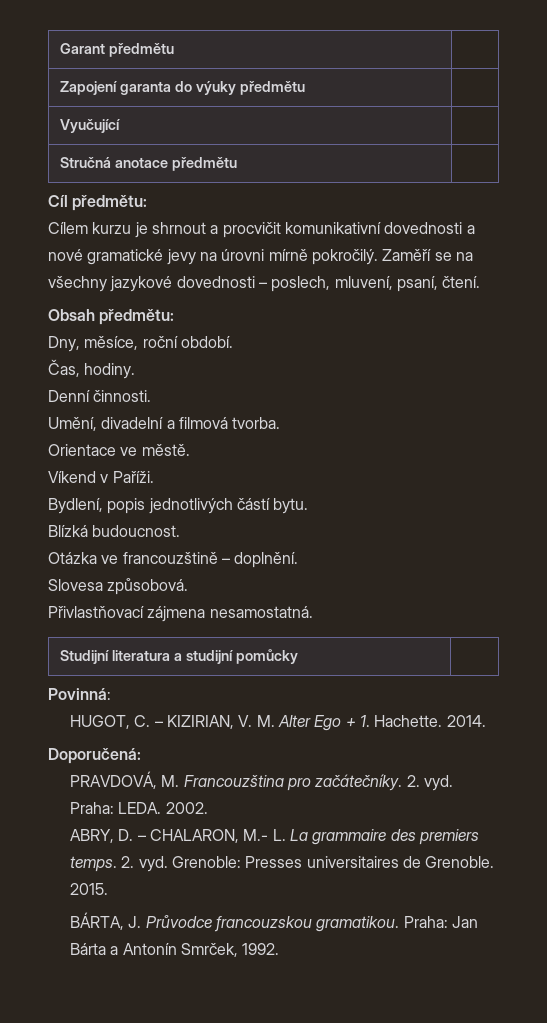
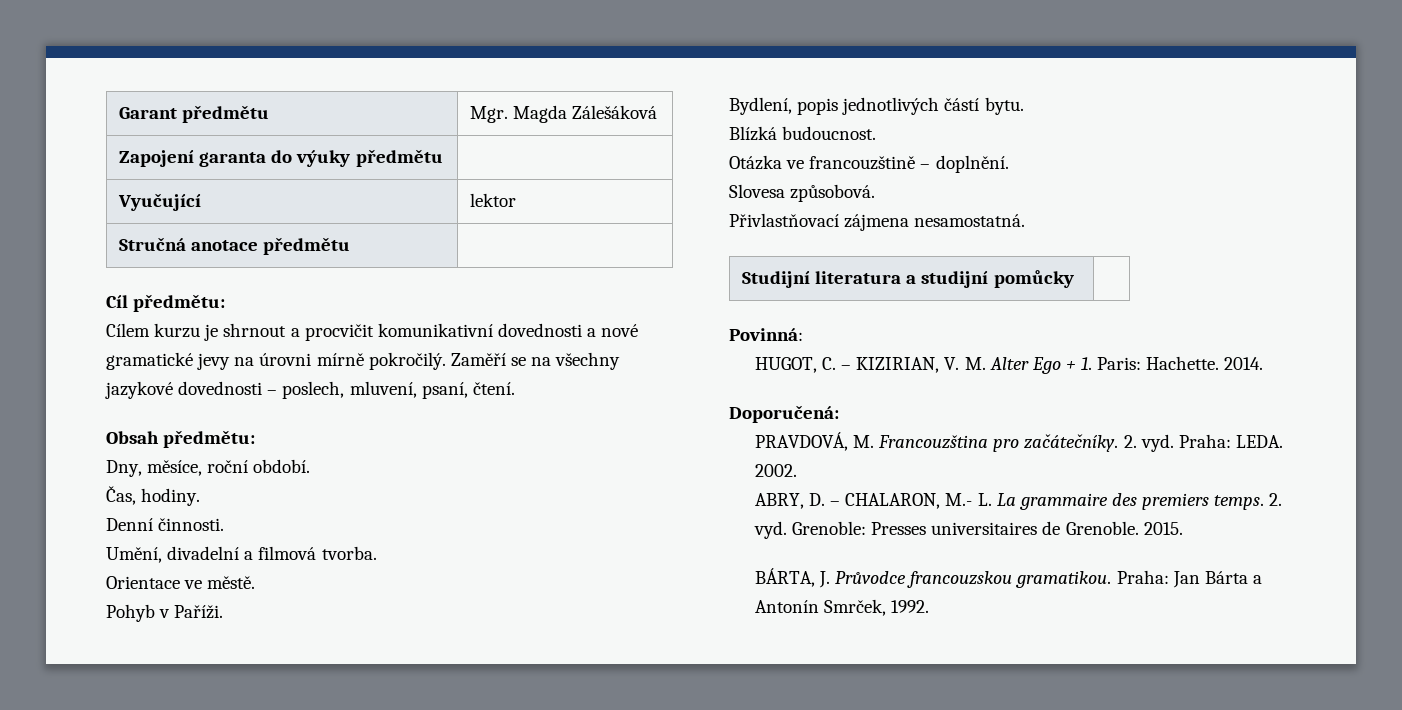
- Garant předmětu |
+ Garant předmětu | Mgr. Magda Zálešáková
- Vyučující |
+ Vyučující | lektor
- Víkend v Paříži.
+ Pohyb v Paříži.
- HUGOT, C. – KIZIRIAN, V. M. Alter Ego + 1. Hachette.
+ HUGOT, C. – KIZIRIAN, V. M. Alter Ego + 1. Paris: Hachette.

